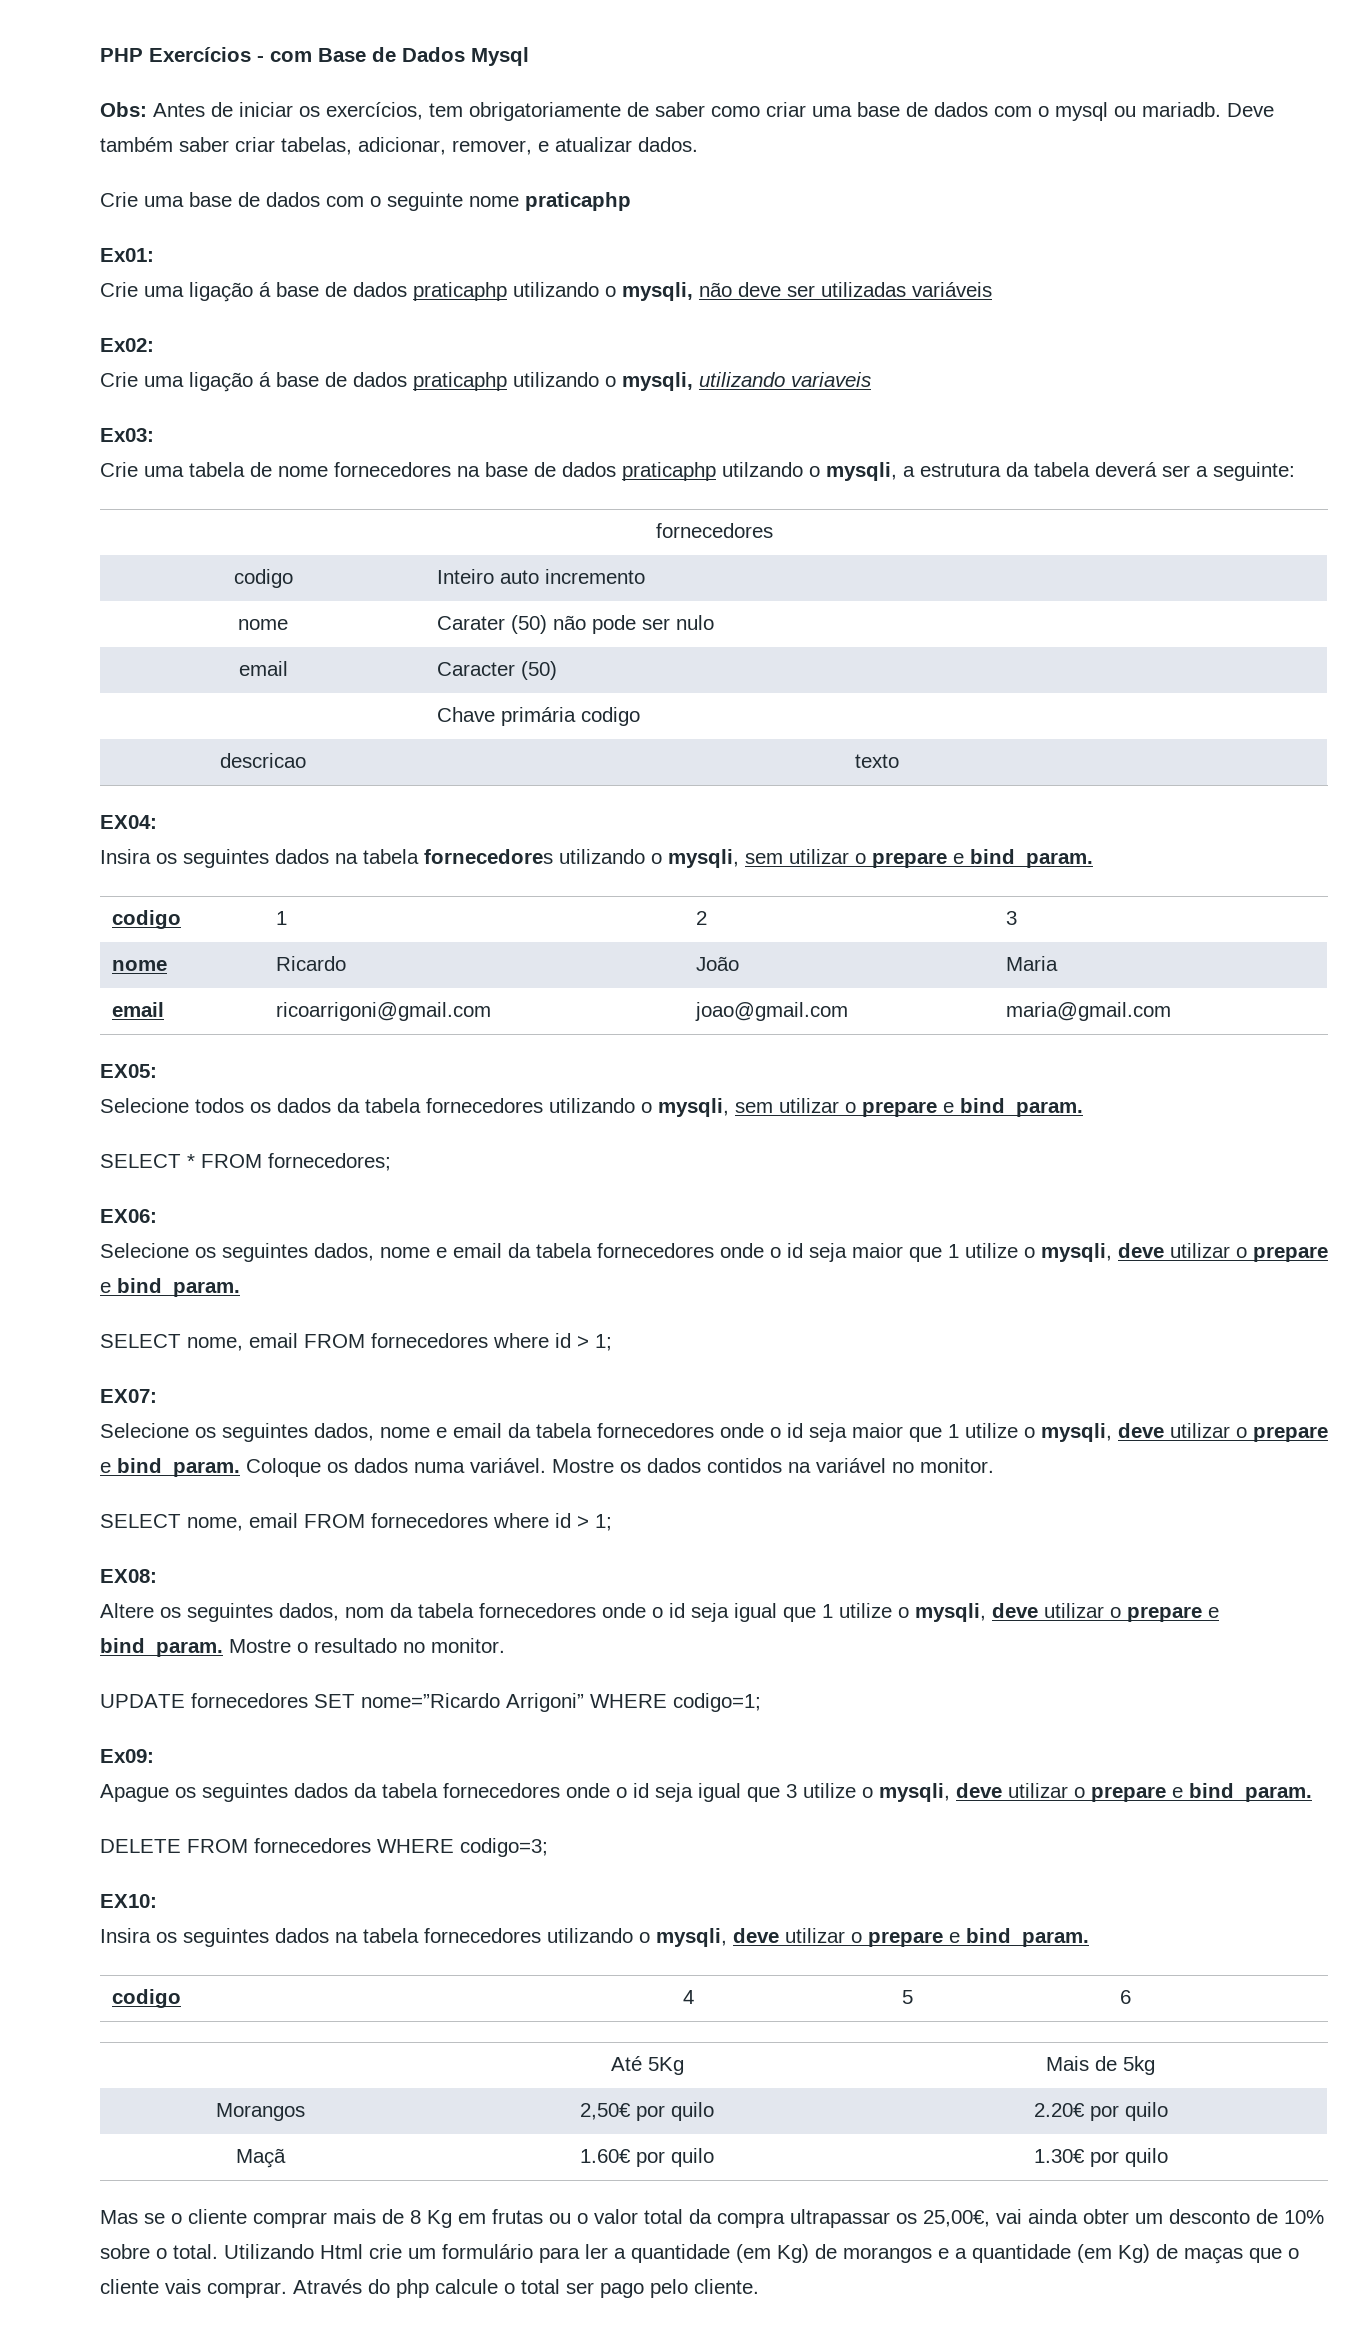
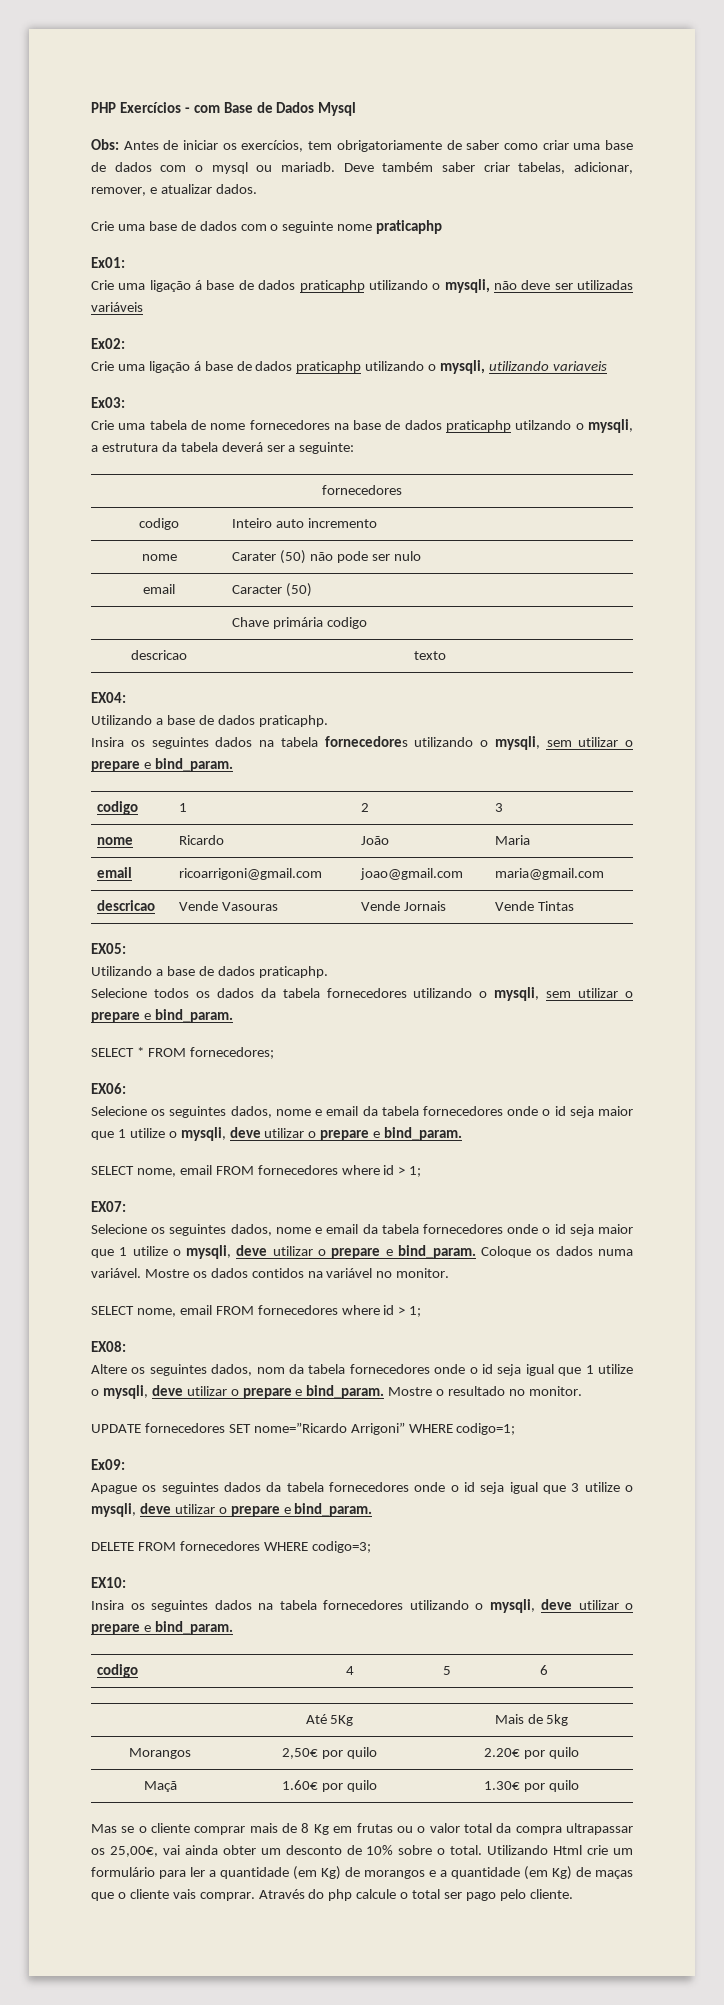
  EX04:
+ Utilizando a base de dados praticaphp.
+ descricao | Vende Vasouras | Vende Jornais | Vende Tintas
  EX05:
+ Utilizando a base de dados praticaphp.

